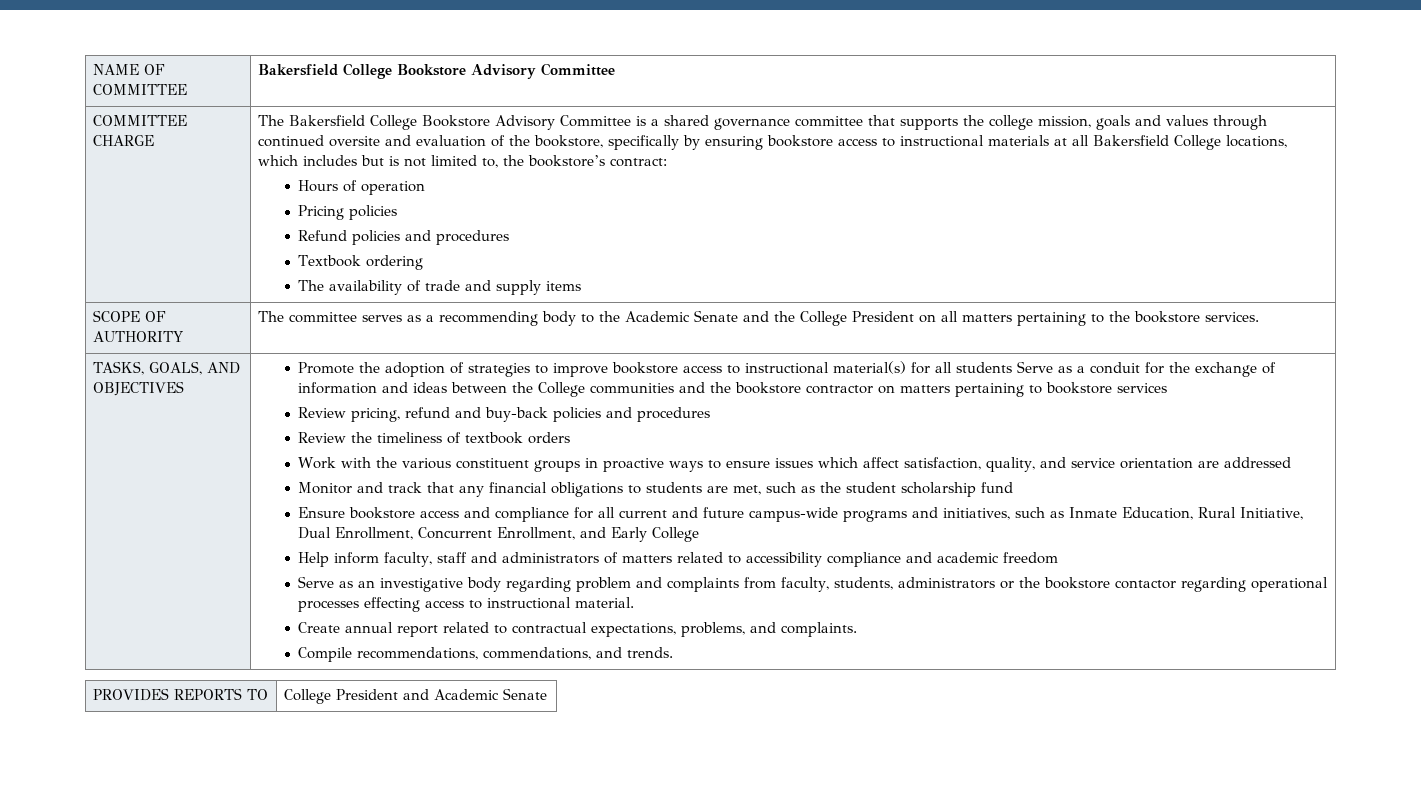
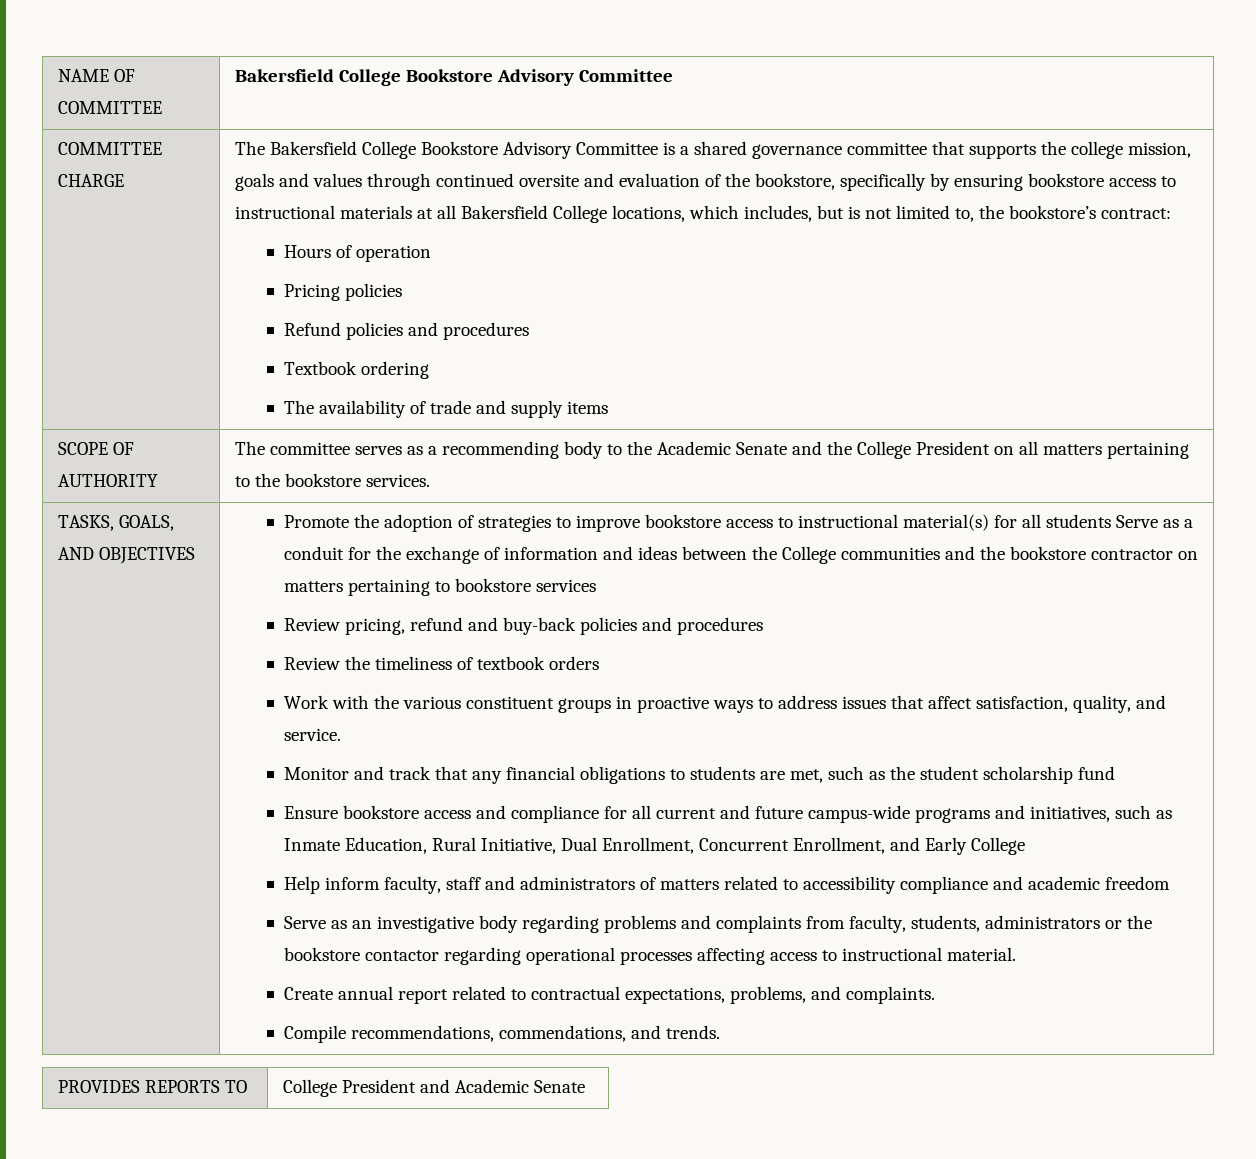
- The Bakersfield College Bookstore Advisory Committee is a shared governance committee that supports the college mission, goals and values through continued oversite and evaluation of the bookstore, specifically by ensuring bookstore access to instructional materials at all Bakersfield College locations, which includes but is not limited to, the bookstore’s contract:
+ The Bakersfield College Bookstore Advisory Committee is a shared governance committee that supports the college mission, goals and values through continued oversite and evaluation of the bookstore, specifically by ensuring bookstore access to instructional materials at all Bakersfield College locations, which includes, but is not limited to, the bookstore’s contract:
- Work with the various constituent groups in proactive ways to ensure issues which affect satisfaction, quality, and service orientation are addressed
+ Work with the various constituent groups in proactive ways to address issues that affect satisfaction, quality, and service.
- Serve as an investigative body regarding problem and complaints from faculty, students, administrators or the bookstore contactor regarding operational processes effecting access to instructional material.
+ Serve as an investigative body regarding problems and complaints from faculty, students, administrators or the bookstore contactor regarding operational processes affecting access to instructional material.

